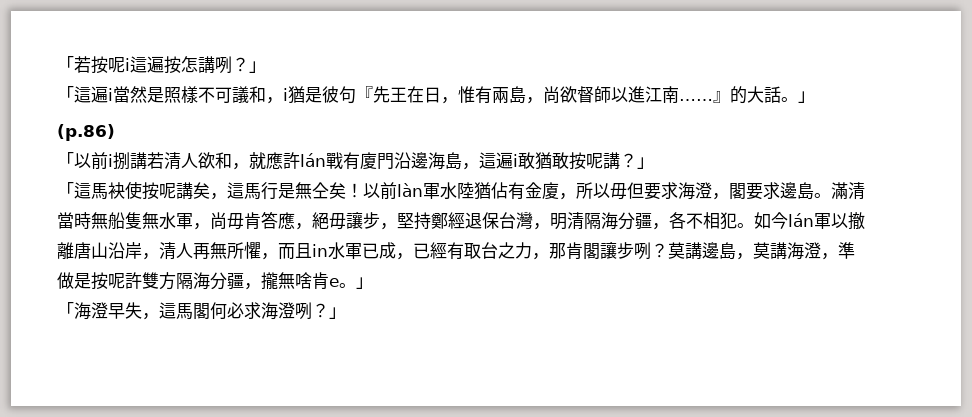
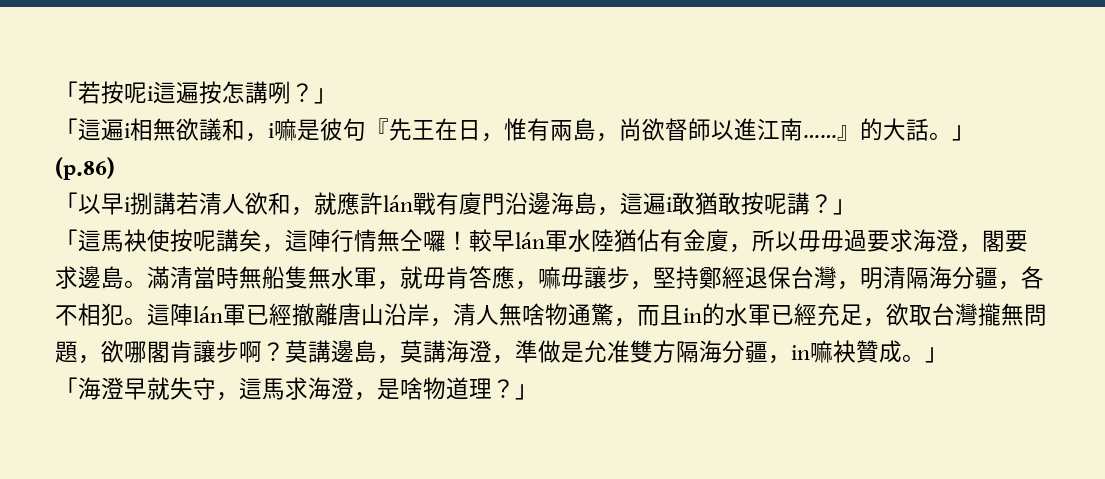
- 「這遍i當然是照樣不可議和，i猶是彼句『先王在日，惟有兩島，尚欲督師以進江南……』的大話。」
+ 「這遍i相無欲議和，i嘛是彼句『先王在日，惟有兩島，尚欲督師以進江南……』的大話。」
- 「以前i捌講若清人欲和，就應許lán戰有廈門沿邊海島，這遍i敢猶敢按呢講？」
+ 「以早i捌講若清人欲和，就應許lán戰有廈門沿邊海島，這遍i敢猶敢按呢講？」
- 「這馬袂使按呢講矣，這馬行是無仝矣！以前làn軍水陸猶佔有金廈，所以毋但要求海澄，閣要求邊島。
+ 「這馬袂使按呢講矣，這陣行情無仝囉！較早lán軍水陸猶佔有金廈，所以毋毋過要求海澄，閣要求邊島。
- 滿清當時無船隻無水軍，尚毋肯答應，絕毋讓步，堅持鄭經退保台灣，明清隔海分疆，各不相犯。
+ 滿清當時無船隻無水軍，就毋肯答應，嘛毋讓步，堅持鄭經退保台灣，明清隔海分疆，各不相犯。
- 如今lán軍以撤離唐山沿岸，清人再無所懼，而且in水軍已成，已經有取台之力，那肯閣讓步咧？
+ 這陣lán軍已經撤離唐山沿岸，清人無啥物通驚，而且in的水軍已經充足，欲取台灣攏無問題，欲哪閣肯讓步啊？
- 莫講邊島，莫講海澄，準做是按呢許雙方隔海分疆，攏無啥肯e。」
+ 莫講邊島，莫講海澄，準做是允准雙方隔海分疆，in嘛袂贊成。」
- 「海澄早失，這馬閣何必求海澄咧？」
+ 「海澄早就失守，這馬求海澄，是啥物道理？」

